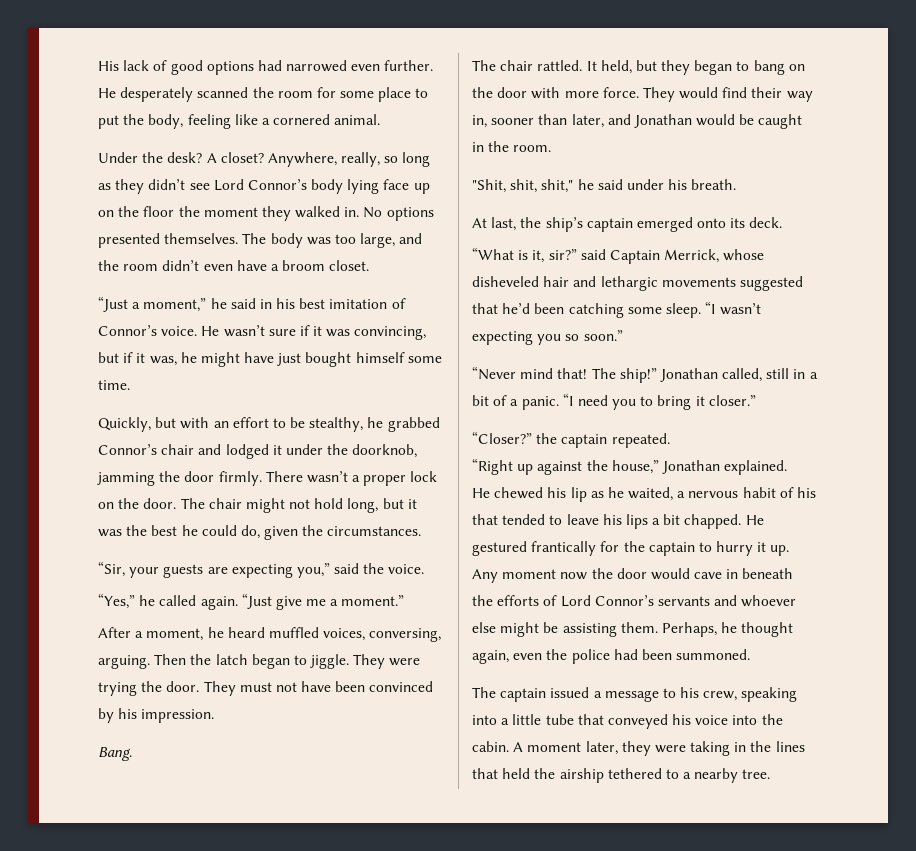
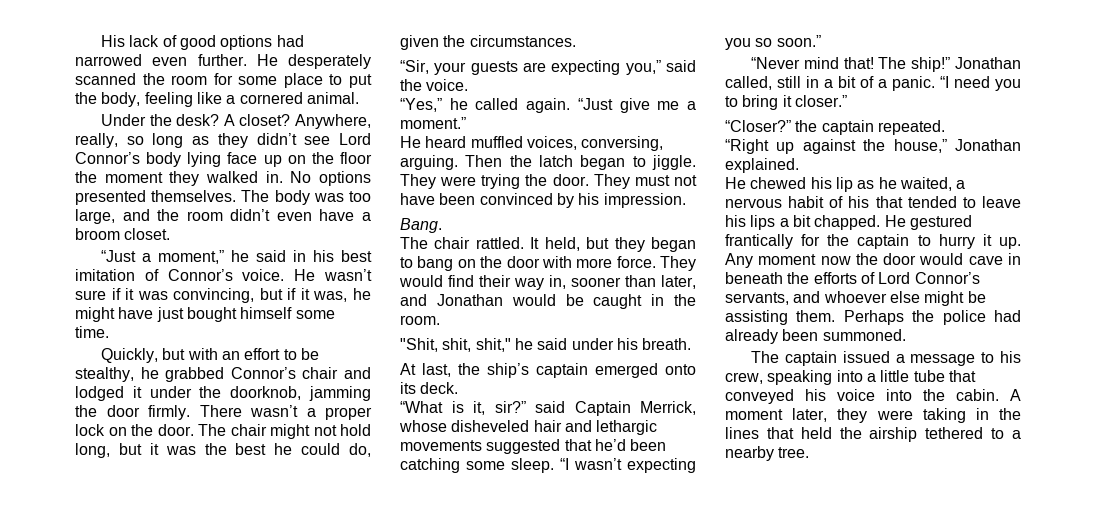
- After a moment, he heard muffled voices, conversing, arguing.
+ He heard muffled voices, conversing, arguing.
- Any moment now the door would cave in beneath the efforts of Lord Connor’s servants and whoever else might be assisting them.
+ Any moment now the door would cave in beneath the efforts of Lord Connor’s servants, and whoever else might be assisting them.
- Perhaps, he thought again, even the police had been summoned.
+ Perhaps the police had already been summoned.

